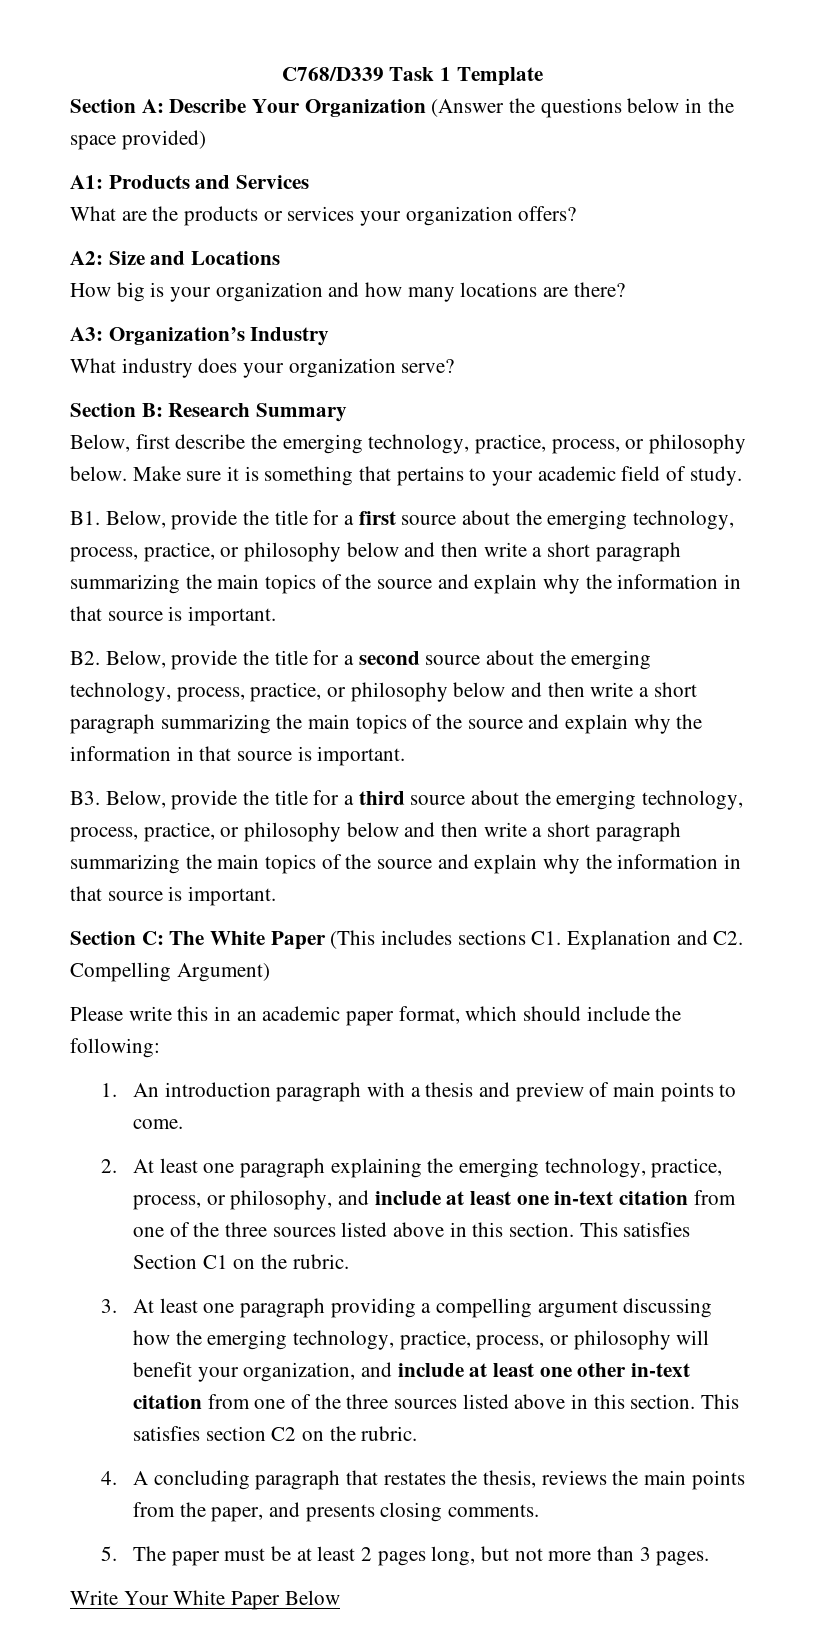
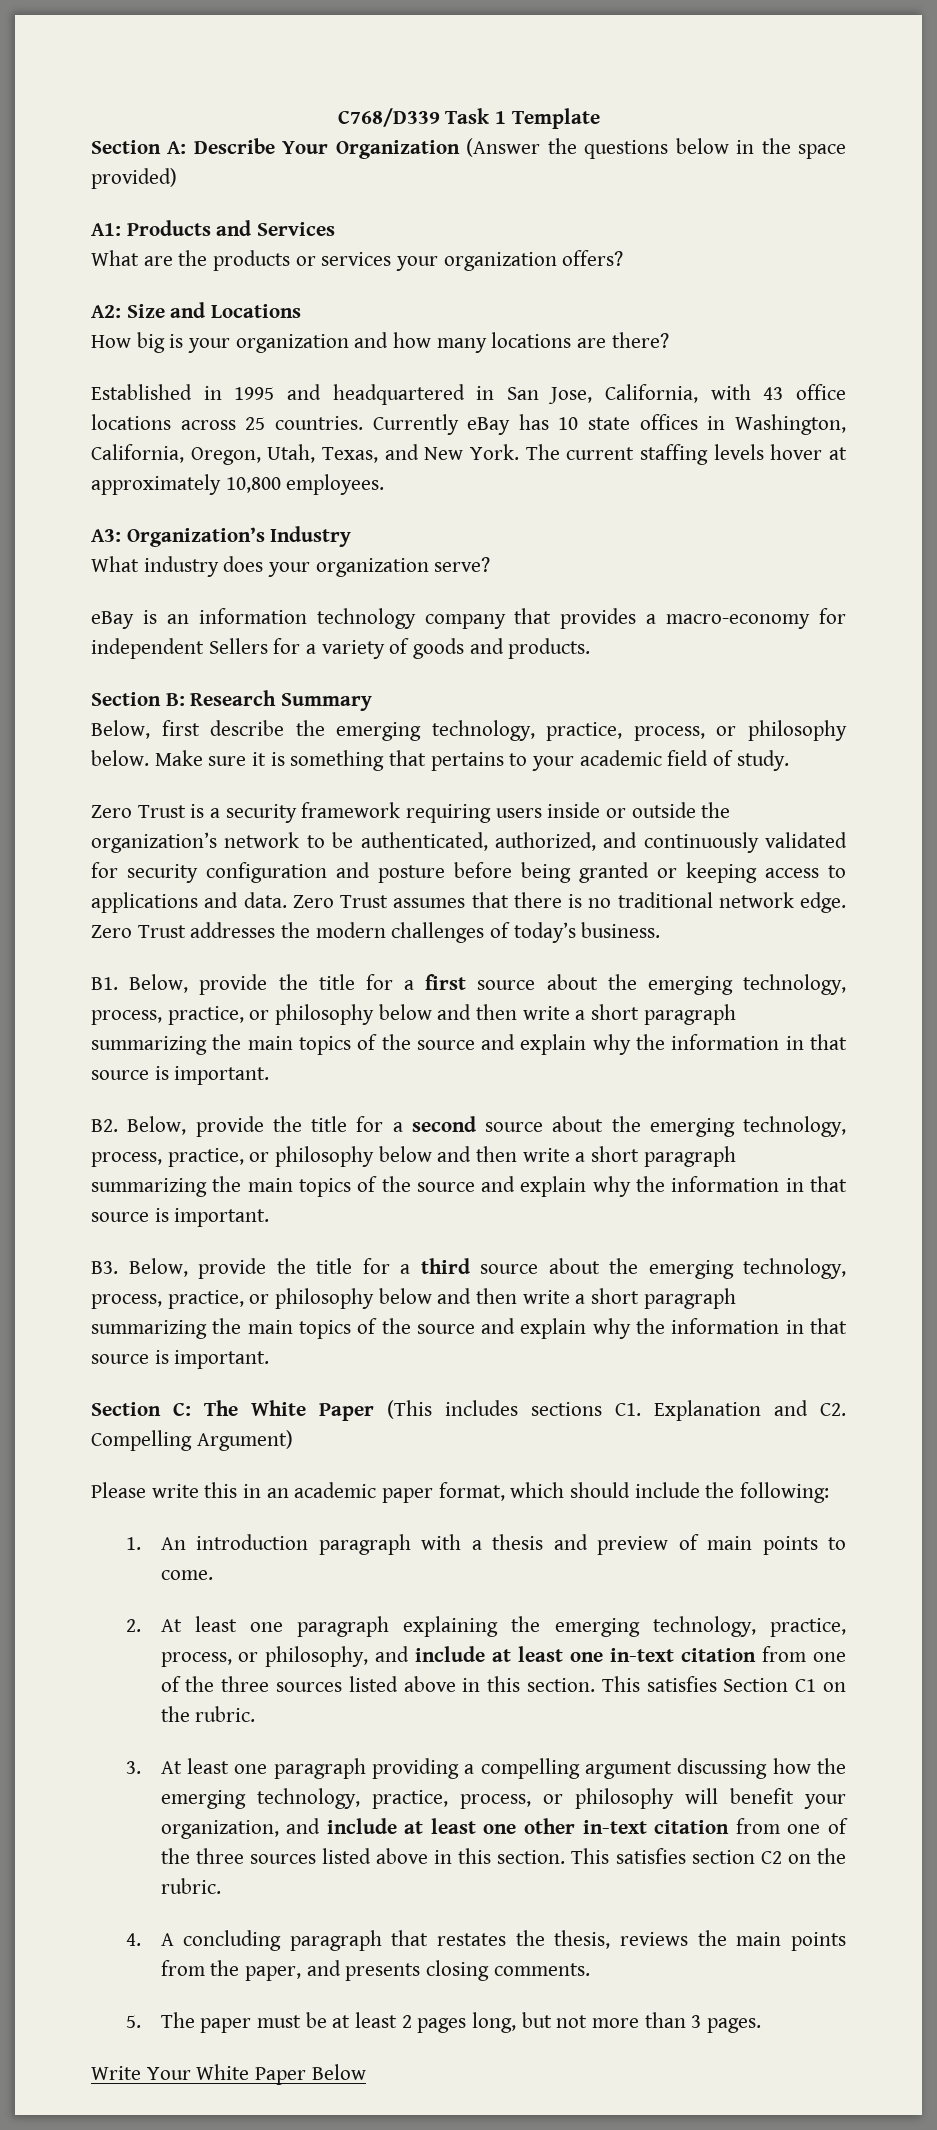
+ Established in 1995 and headquartered in San Jose, California, with 43 office locations across 25 countries. Currently eBay has 10 state offices in Washington, California, Oregon, Utah, Texas, and New York. The current staffing levels hover at approximately 10,800 employees.
+ eBay is an information technology company that provides a macro-economy for independent Sellers for a variety of goods and products.
+ Zero Trust is a security framework requiring users inside or outside the organization’s network to be authenticated, authorized, and continuously validated for security configuration and posture before being granted or keeping access to applications and data. Zero Trust assumes that there is no traditional network edge. Zero Trust addresses the modern challenges of today’s business.

